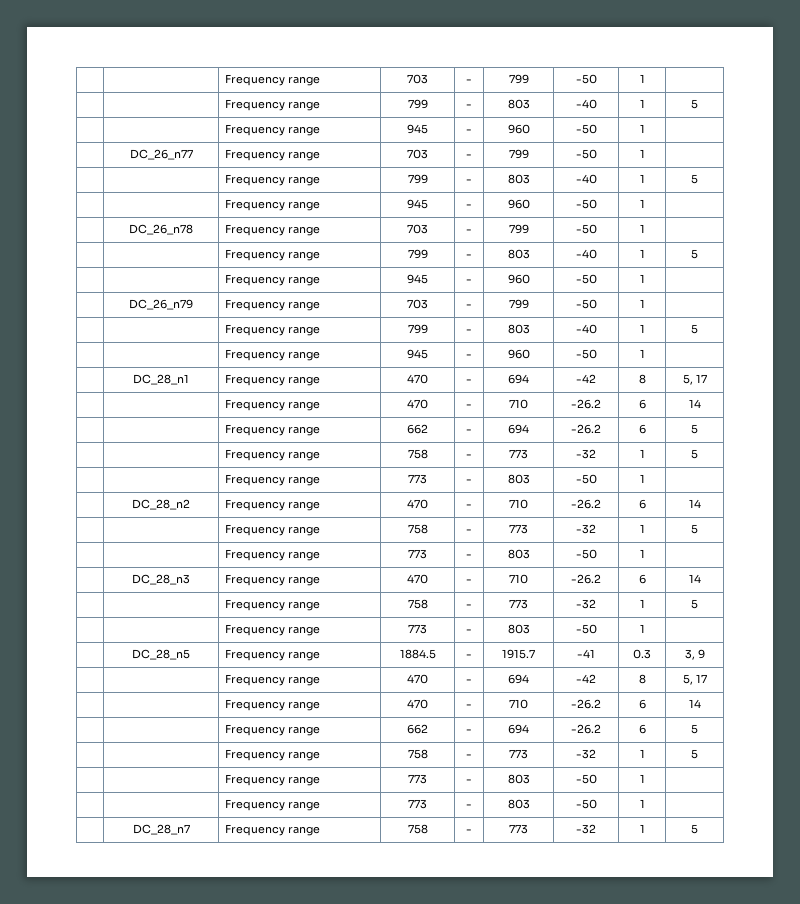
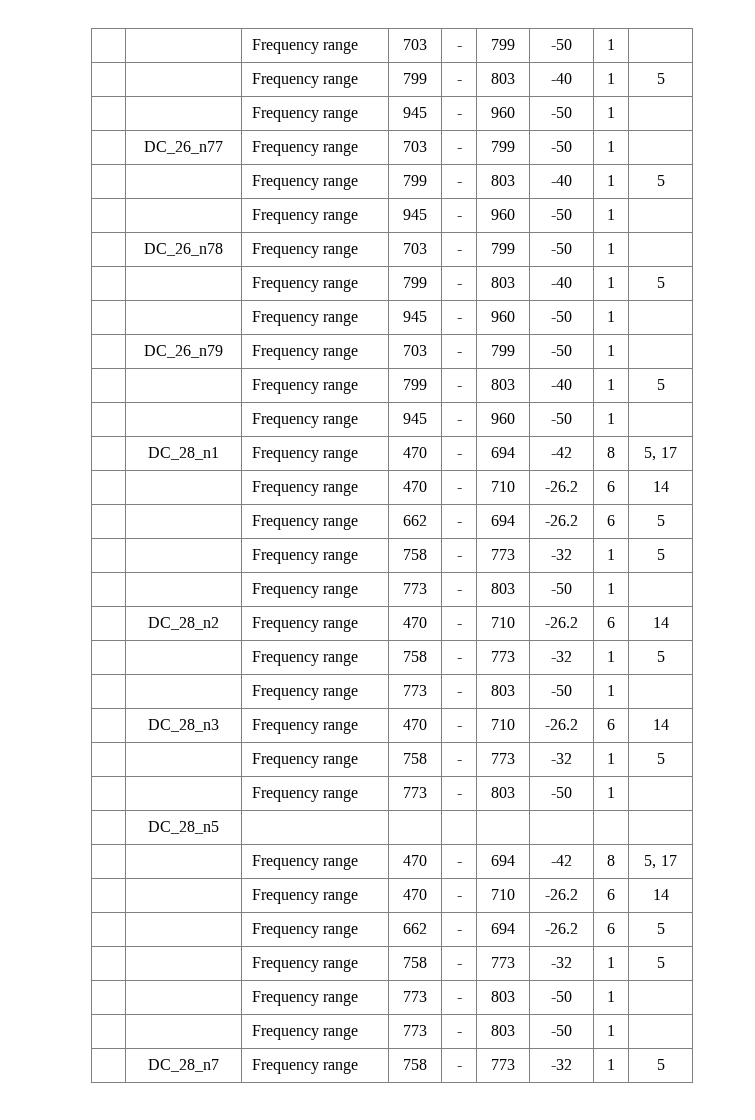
- | DC_28_n5 | Frequency range | 1884.5 | - | 1915.7 | -41 | 0.3 | 3, 9
+ | DC_28_n5 | | | | | | |

